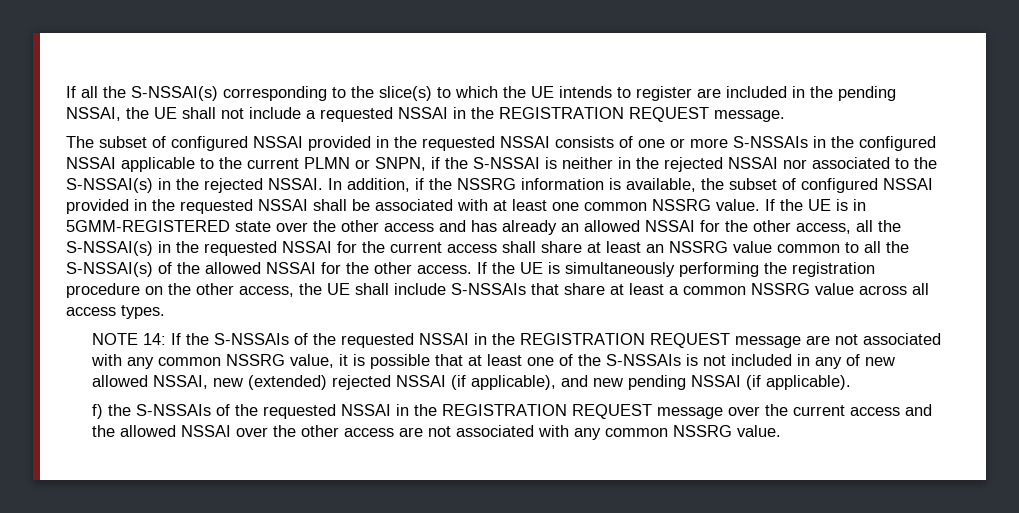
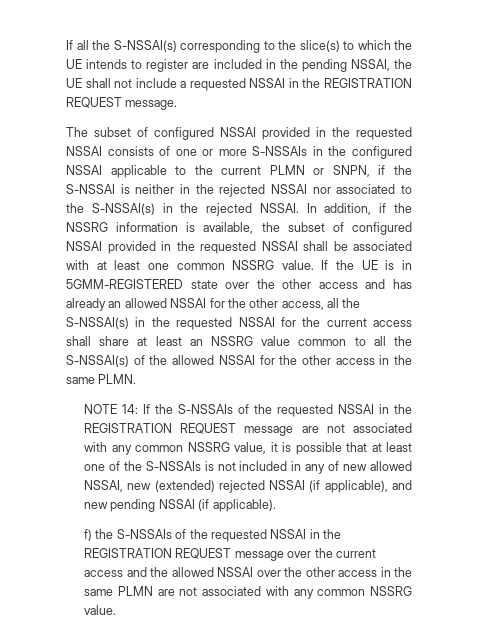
- If the UE is in 5GMM-REGISTERED state over the other access and has already an allowed NSSAI for the other access, all the S-NSSAI(s) in the requested NSSAI for the current access shall share at least an NSSRG value common to all the S-NSSAI(s) of the allowed NSSAI for the other access. If the UE is simultaneously performing the registration procedure on the other access, the UE shall include S-NSSAIs that share at least a common NSSRG value across all access types.
+ If the UE is in 5GMM-REGISTERED state over the other access and has already an allowed NSSAI for the other access, all the S-NSSAI(s) in the requested NSSAI for the current access shall share at least an NSSRG value common to all the S-NSSAI(s) of the allowed NSSAI for the other access in the same PLMN.
- f) the S-NSSAIs of the requested NSSAI in the REGISTRATION REQUEST message over the current access and the allowed NSSAI over the other access are not associated with any common NSSRG value.
+ f) the S-NSSAIs of the requested NSSAI in the REGISTRATION REQUEST message over the current access and the allowed NSSAI over the other access in the same PLMN are not associated with any common NSSRG value.

